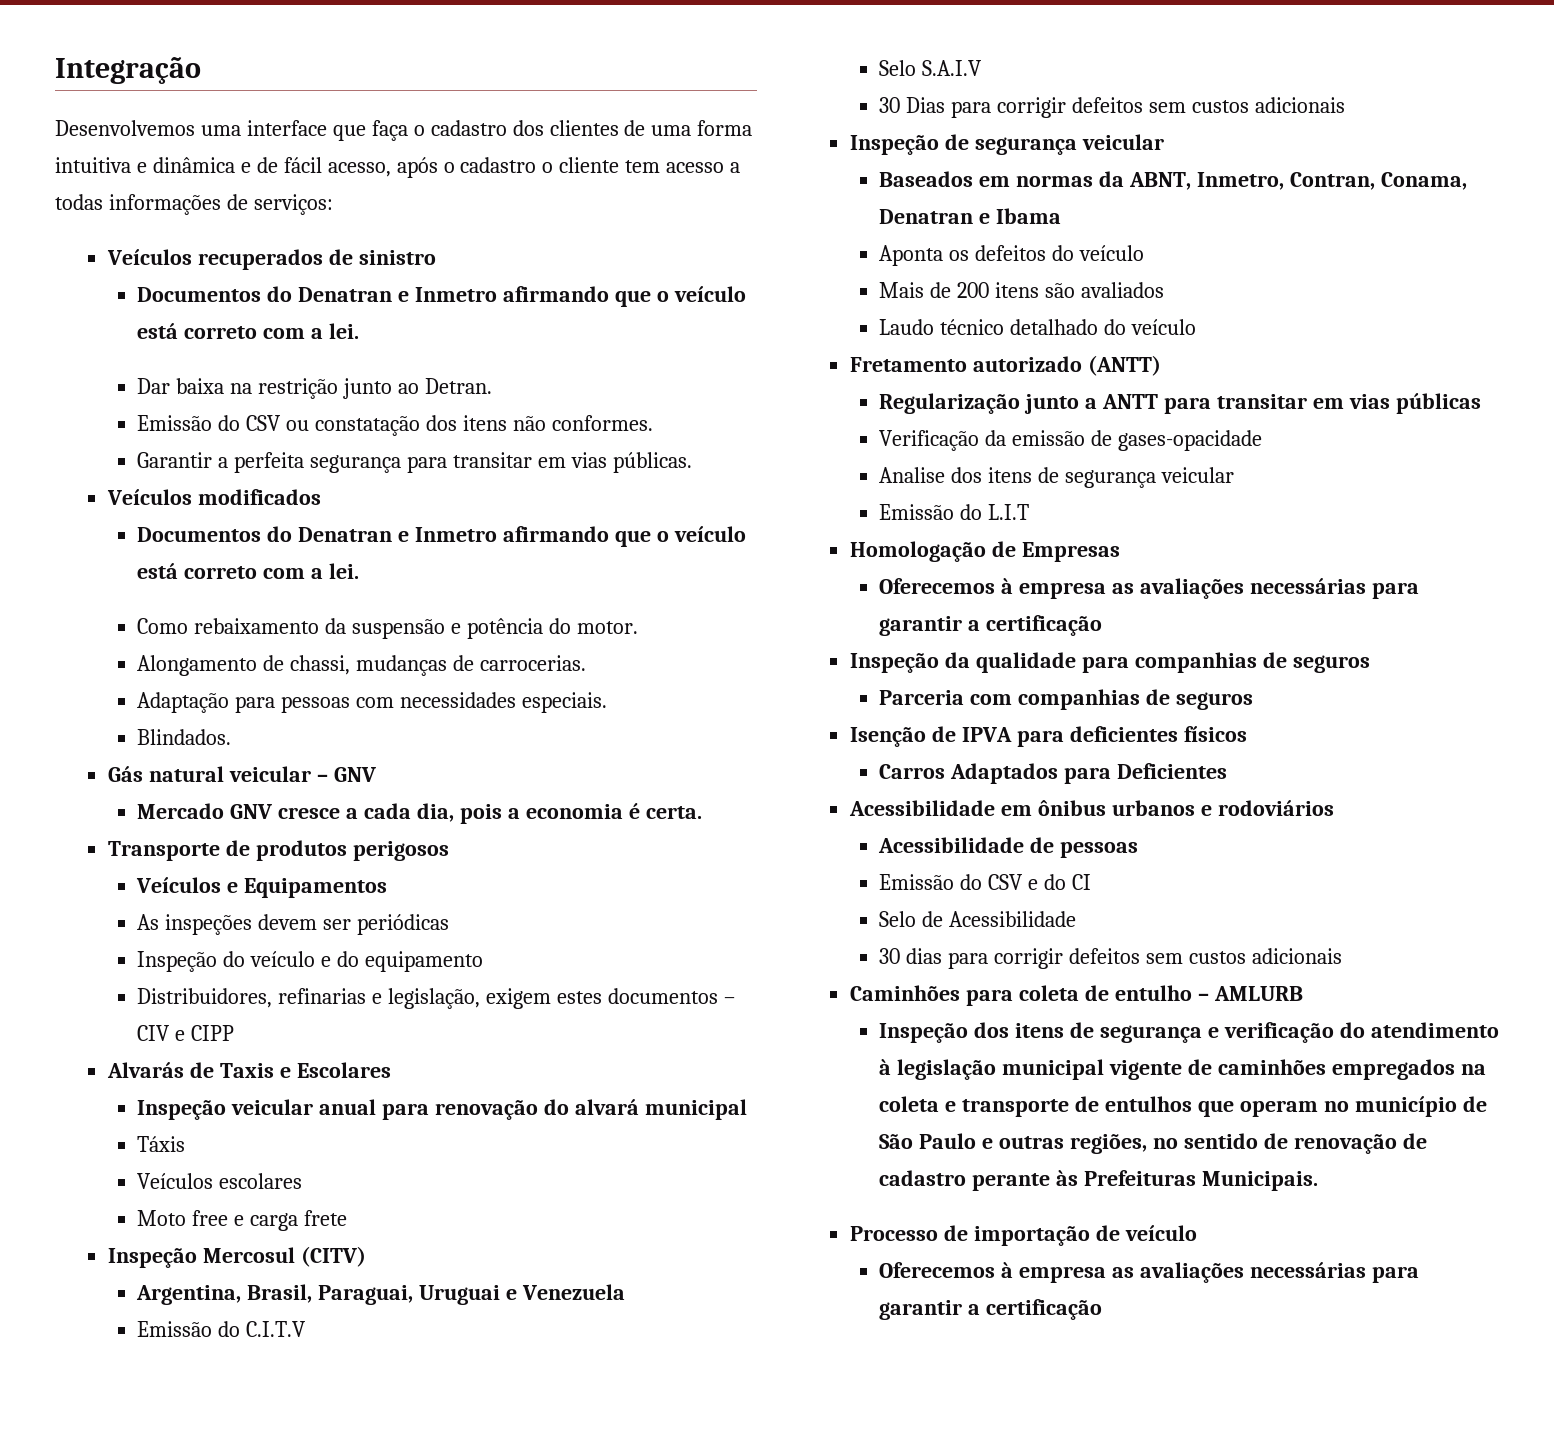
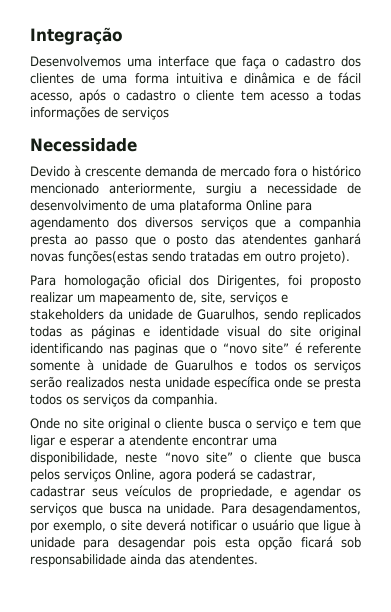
- Desenvolvemos uma interface que faça o cadastro dos clientes de uma forma intuitiva e dinâmica e de fácil acesso, após o cadastro o cliente tem acesso a todas informações de serviços:
- Veículos recuperados de sinistro
- Documentos do Denatran e Inmetro afirmando que o veículo está correto com a lei.
- Dar baixa na restrição junto ao Detran.
- Emissão do CSV ou constatação dos itens não conformes.
- Garantir a perfeita segurança para transitar em vias públicas.
- Veículos modificados
- Documentos do Denatran e Inmetro afirmando que o veículo está correto com a lei.
- Como rebaixamento da suspensão e potência do motor.
- Alongamento de chassi, mudanças de carrocerias.
- Adaptação para pessoas com necessidades especiais.
- Blindados.
- Gás natural veicular – GNV
- Mercado GNV cresce a cada dia, pois a economia é certa.
- Transporte de produtos perigosos
- Veículos e Equipamentos
- As inspeções devem ser periódicas
- Inspeção do veículo e do equipamento
- Distribuidores, refinarias e legislação, exigem estes documentos – CIV e CIPP
- Alvarás de Taxis e Escolares
- Inspeção veicular anual para renovação do alvará municipal
- Táxis
- Veículos escolares
- Moto free e carga frete
- Inspeção Mercosul (CITV)
- Argentina, Brasil, Paraguai, Uruguai e Venezuela
- Emissão do C.I.T.V
- Selo S.A.I.V
- 30 Dias para corrigir defeitos sem custos adicionais
- Inspeção de segurança veicular
- Baseados em normas da ABNT, Inmetro, Contran, Conama, Denatran e Ibama
- Aponta os defeitos do veículo
- Mais de 200 itens são avaliados
- Laudo técnico detalhado do veículo
- Fretamento autorizado (ANTT)
- Regularização junto a ANTT para transitar em vias públicas
- Verificação da emissão de gases-opacidade
- Analise dos itens de segurança veicular
- Emissão do L.I.T
- Homologação de Empresas
- Oferecemos à empresa as avaliações necessárias para garantir a certificação
- Inspeção da qualidade para companhias de seguros
- Parceria com companhias de seguros
- Isenção de IPVA para deficientes físicos
- Carros Adaptados para Deficientes
- Acessibilidade em ônibus urbanos e rodoviários
- Acessibilidade de pessoas
- Emissão do CSV e do CI
- Selo de Acessibilidade
- 30 dias para corrigir defeitos sem custos adicionais
- Caminhões para coleta de entulho – AMLURB
- Inspeção dos itens de segurança e verificação do atendimento à legislação municipal vigente de caminhões empregados na coleta e transporte de entulhos que operam no município de São Paulo e outras regiões, no sentido de renovação de cadastro perante às Prefeituras Municipais.
- Processo de importação de veículo
- Oferecemos à empresa as avaliações necessárias para garantir a certificação
+ Desenvolvemos uma interface que faça o cadastro dos clientes de uma forma intuitiva e dinâmica e de fácil acesso, após o cadastro o cliente tem acesso a todas informações de serviços
+ Necessidade
+ Devido à crescente demanda de mercado fora o histórico mencionado anteriormente, surgiu a necessidade de desenvolvimento de uma plataforma Online para agendamento dos diversos serviços que a companhia presta ao passo que o posto das atendentes ganhará novas funções(estas sendo tratadas em outro projeto).
+ Para homologação oficial dos Dirigentes, foi proposto realizar um mapeamento de, site, serviços e stakeholders da unidade de Guarulhos, sendo replicados todas as páginas e identidade visual do site original identificando nas paginas que o “novo site” é referente somente à unidade de Guarulhos e todos os serviços serão realizados nesta unidade específica onde se presta todos os serviços da companhia.
+ Onde no site original o cliente busca o serviço e tem que ligar e esperar a atendente encontrar uma disponibilidade, neste “novo site” o cliente que busca pelos serviços Online, agora poderá se cadastrar, cadastrar seus veículos de propriedade, e agendar os serviços que busca na unidade. Para desagendamentos, por exemplo, o site deverá notificar o usuário que ligue à unidade para desagendar pois esta opção ficará sob responsabilidade ainda das atendentes.

